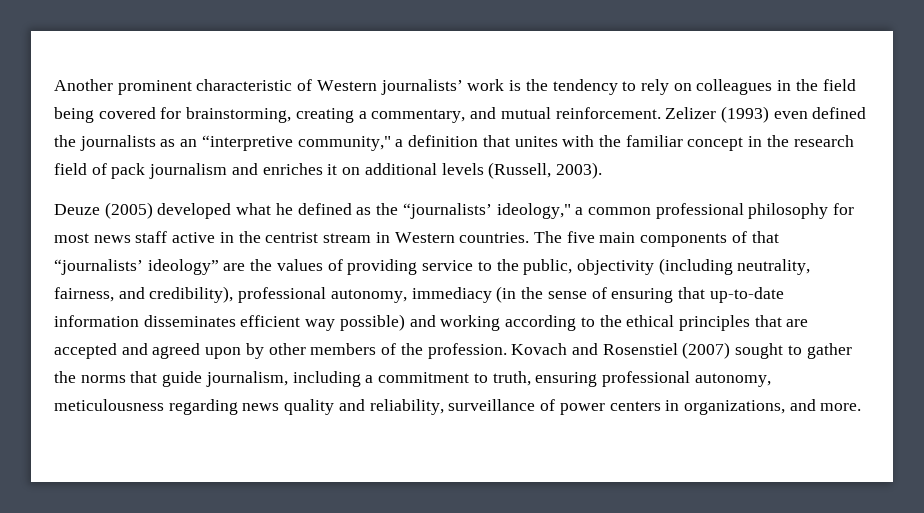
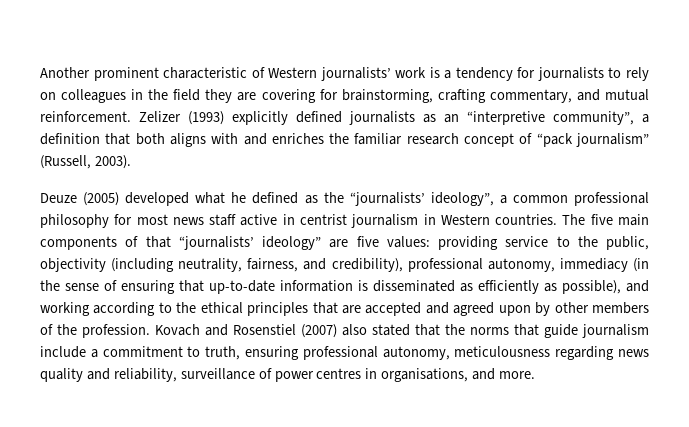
- Another prominent characteristic of Western journalists’ work is the tendency to rely on colleagues in the field being covered for brainstorming, creating a commentary, and mutual reinforcement.
+ Another prominent characteristic of Western journalists’ work is a tendency for journalists to rely on colleagues in the field they are covering for brainstorming, crafting commentary, and mutual reinforcement.
- Zelizer (1993) even defined the journalists as an “interpretive community," a definition that unites with the familiar concept in the research field of pack journalism and enriches it on additional levels (Russell, 2003).
+ Zelizer (1993) explicitly defined journalists as an “interpretive community”, a definition that both aligns with and enriches the familiar research concept of “pack journalism” (Russell, 2003).
- Deuze (2005) developed what he defined as the “journalists’ ideology," a common professional philosophy for most news staff active in the centrist stream in Western countries.
+ Deuze (2005) developed what he defined as the “journalists’ ideology”, a common professional philosophy for most news staff active in centrist journalism in Western countries.
- The five main components of that “journalists’ ideology” are the values of providing service to the public, objectivity (including neutrality, fairness, and credibility), professional autonomy, immediacy (in the sense of ensuring that up-to-date information disseminates efficient way possible) and working according to the ethical principles that are accepted and agreed upon by other members of the profession.
+ The five main components of that “journalists’ ideology” are five values: providing service to the public, objectivity (including neutrality, fairness, and credibility), professional autonomy, immediacy (in the sense of ensuring that up-to-date information is disseminated as efficiently as possible), and working according to the ethical principles that are accepted and agreed upon by other members of the profession.
- Kovach and Rosenstiel (2007) sought to gather the norms that guide journalism, including a commitment to truth, ensuring professional autonomy, meticulousness regarding news quality and reliability, surveillance of power centers in organizations, and more.
+ Kovach and Rosenstiel (2007) also stated that the norms that guide journalism include a commitment to truth, ensuring professional autonomy, meticulousness regarding news quality and reliability, surveillance of power centres in organisations, and more.

